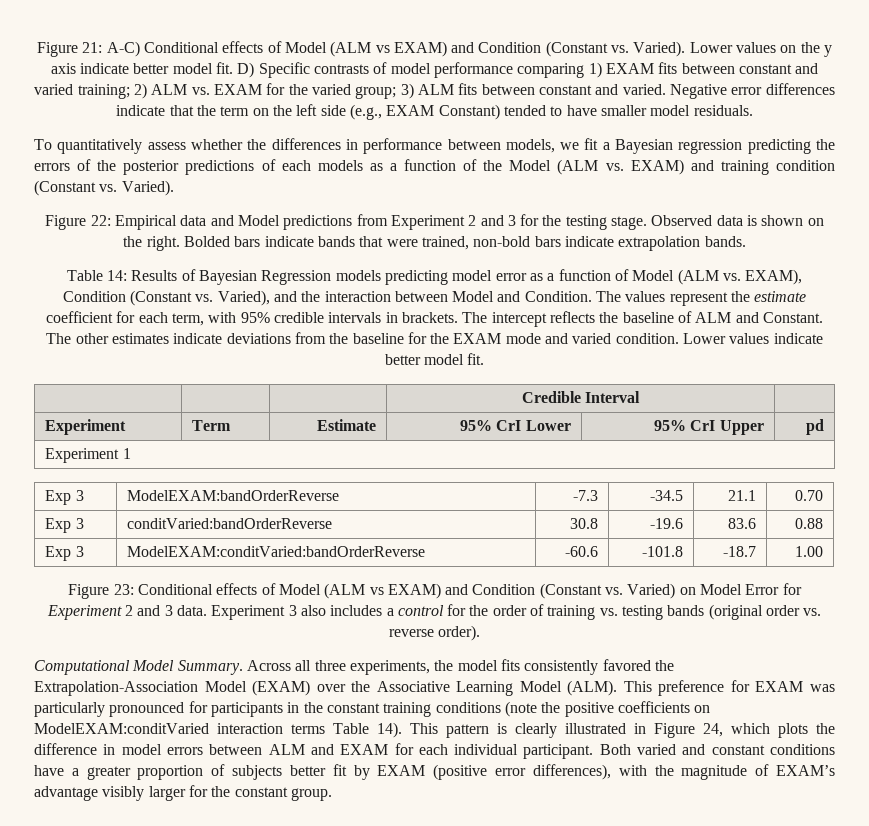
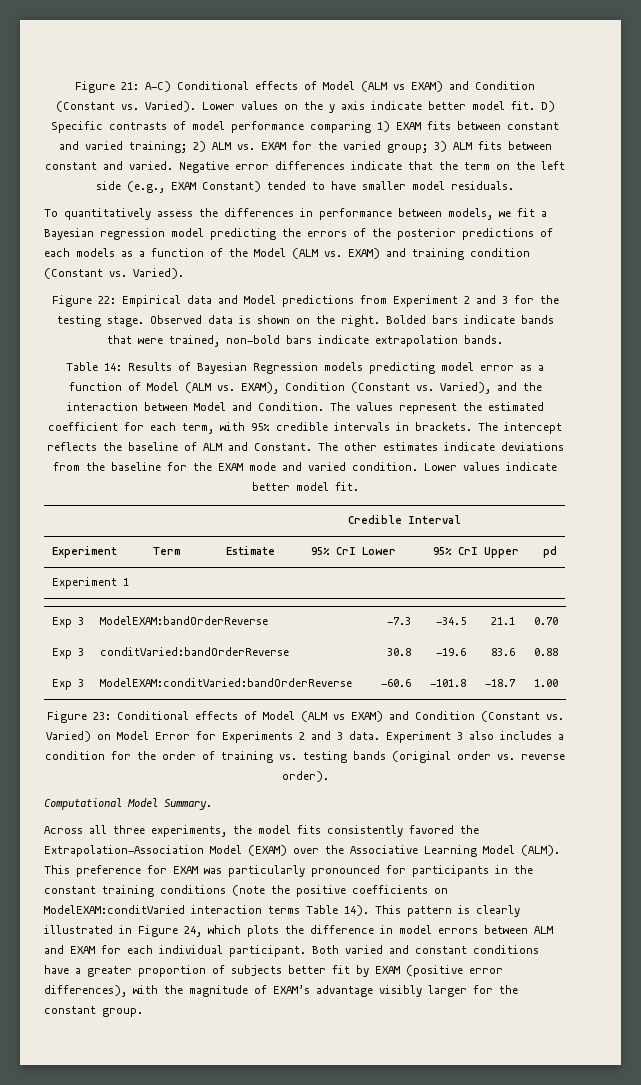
- To quantitatively assess whether the differences in performance between models, we fit a Bayesian regression predicting the errors of the posterior predictions of each models as a function of the Model (ALM vs. EXAM) and training condition (Constant vs. Varied).
+ To quantitatively assess the differences in performance between models, we fit a Bayesian regression model predicting the errors of the posterior predictions of each models as a function of the Model (ALM vs. EXAM) and training condition (Constant vs. Varied).
- The values represent the estimate coefficient for each term, with 95% credible intervals in brackets.
+ The values represent the estimated coefficient for each term, with 95% credible intervals in brackets.
- Figure 23: Conditional effects of Model (ALM vs EXAM) and Condition (Constant vs. Varied) on Model Error for Experiment 2 and 3 data.
+ Figure 23: Conditional effects of Model (ALM vs EXAM) and Condition (Constant vs. Varied) on Model Error for Experiments 2 and 3 data.
- Experiment 3 also includes a control for the order of training vs. testing bands (original order vs. reverse order).
+ Experiment 3 also includes a condition for the order of training vs. testing bands (original order vs. reverse order).
- Computational Model Summary. Across all three experiments, the model fits consistently favored the Extrapolation-Association Model (EXAM) over the Associative Learning Model (ALM).
+ Computational Model Summary.
+ Across all three experiments, the model fits consistently favored the Extrapolation-Association Model (EXAM) over the Associative Learning Model (ALM).

